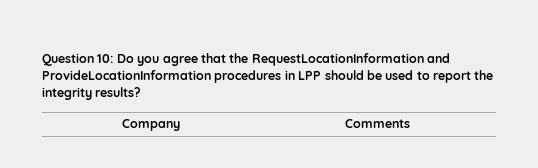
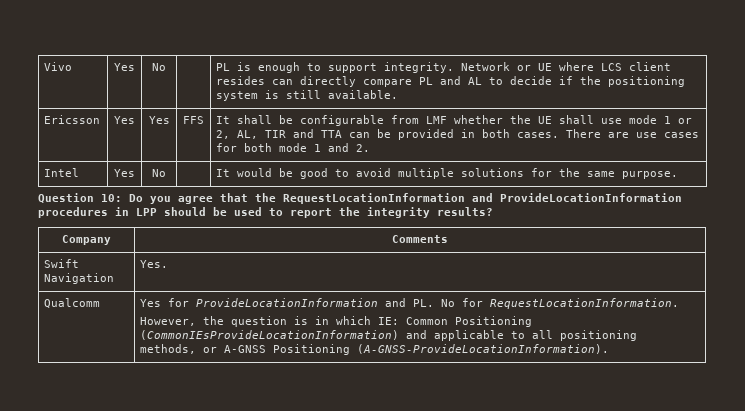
+ Vivo | Yes | No | | PL is enough to support integrity. Network or UE where LCS client resides can directly compare PL and AL to decide if the positioning system is still available.
+ Ericsson | Yes | Yes | FFS | It shall be configurable from LMF whether the UE shall use mode 1 or 2, AL, TIR and TTA can be provided in both cases. There are use cases for both mode 1 and 2.
+ Intel | Yes | No | | It would be good to avoid multiple solutions for the same purpose.
+ Swift Navigation | Yes.
+ Qualcomm | Yes for ProvideLocationInformation and PL. No for RequestLocationInformation.
+ However, the question is in which IE: Common Positioning (CommonIEsProvideLocationInformation) and applicable to all positioning methods, or A-GNSS Positioning (A-GNSS-ProvideLocationInformation).

